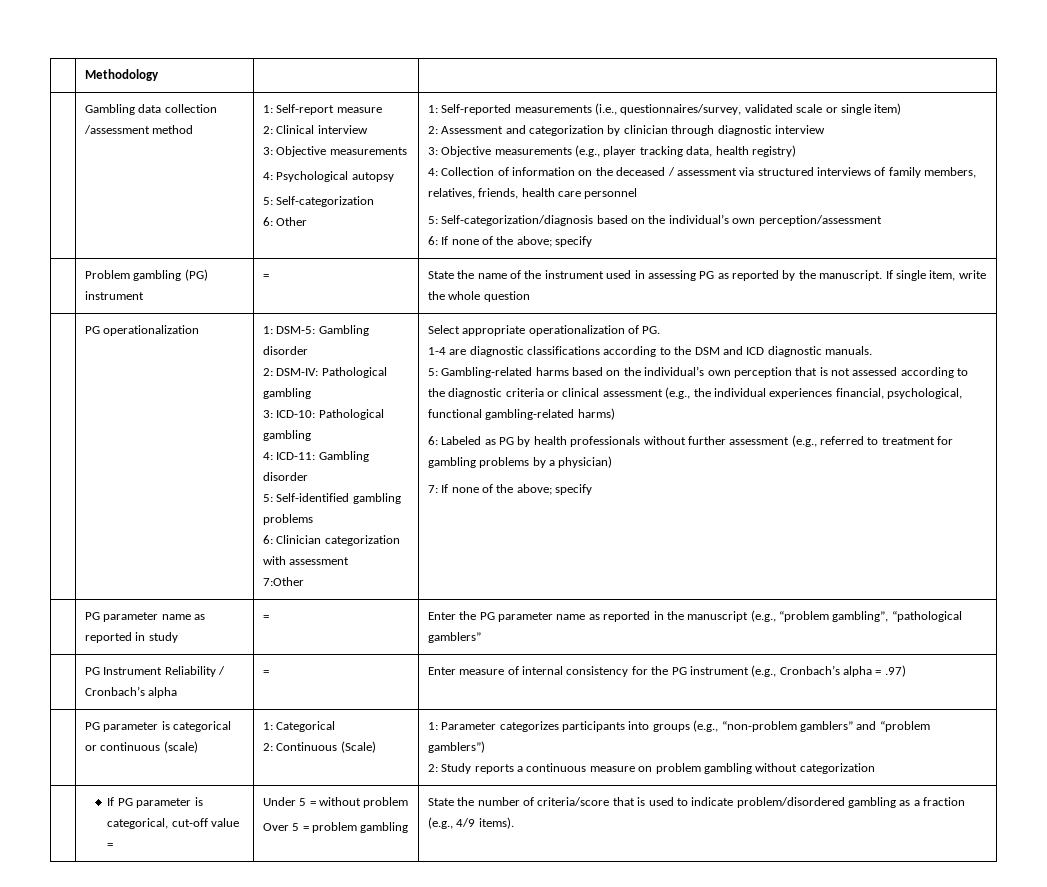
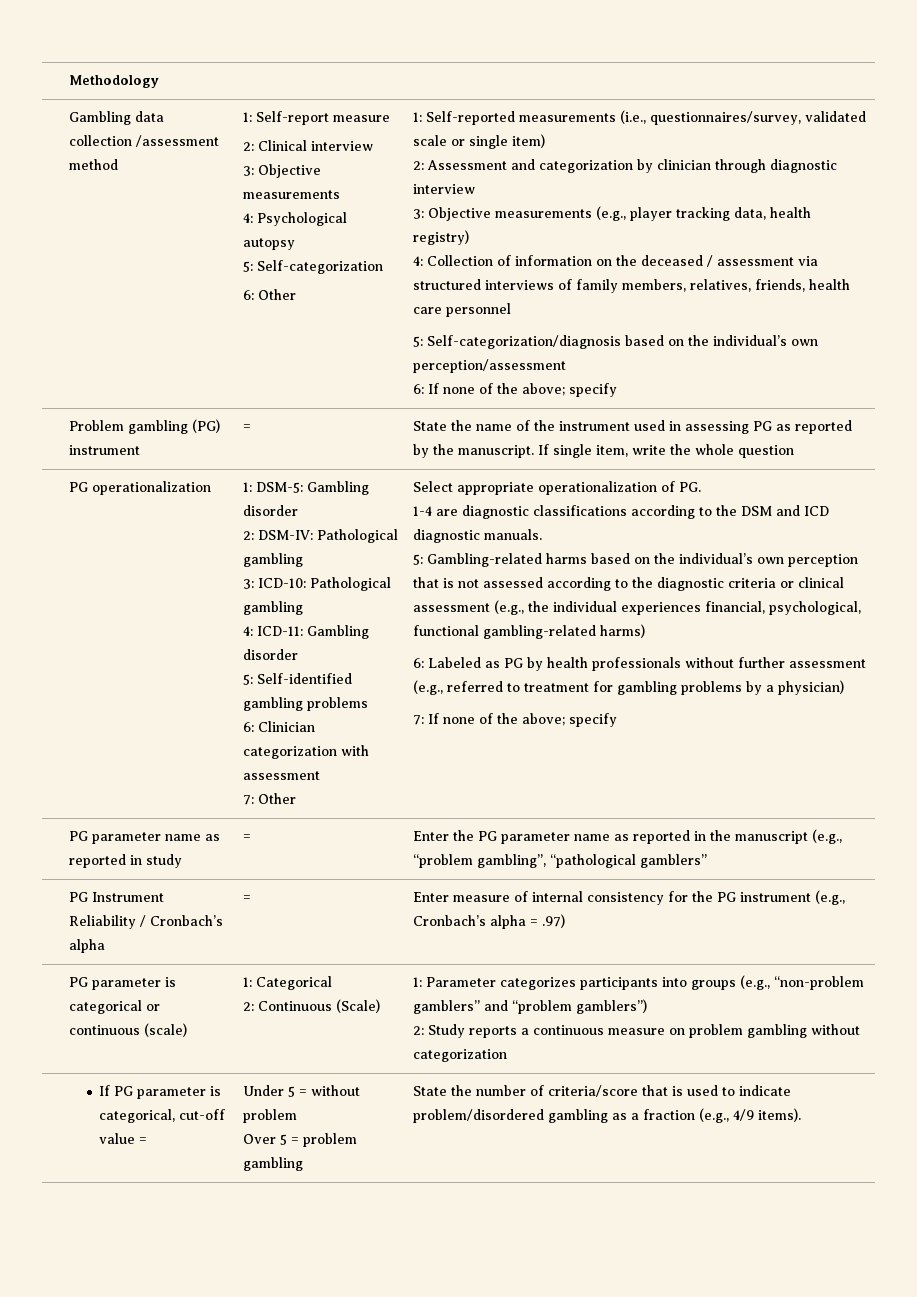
- 7:Other
+ 7: Other

